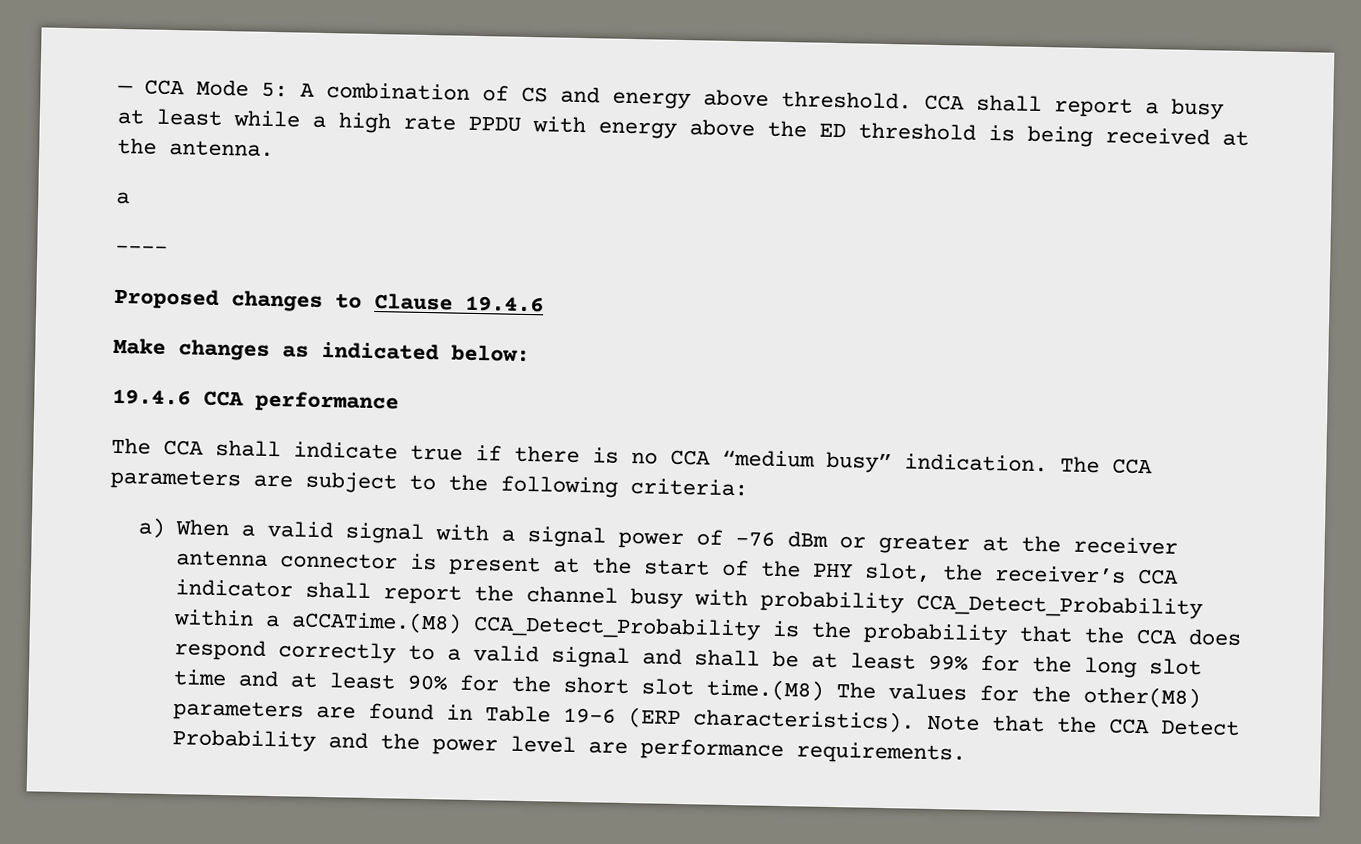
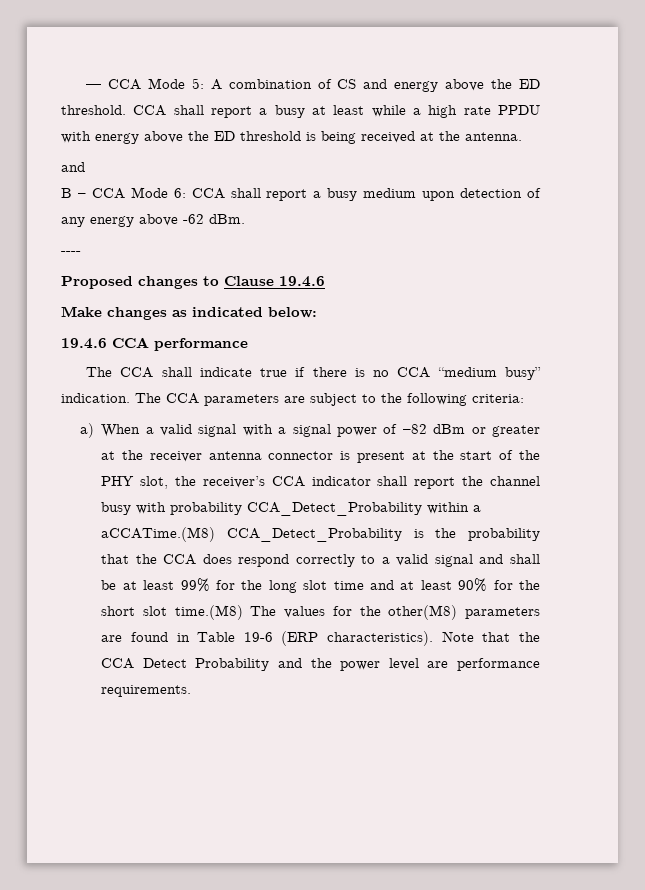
- — CCA Mode 5: A combination of CS and energy above threshold.
+ — CCA Mode 5: A combination of CS and energy above the ED threshold.
  CCA shall report a busy at least while a high rate PPDU with energy above the ED threshold is being received at the antenna.
- a
+ and
+ B – CCA Mode 6: CCA shall report a busy medium upon detection of any energy above -62 dBm.
- a) When a valid signal with a signal power of –76 dBm or greater at the receiver antenna connector is present at the start of the PHY slot, the receiver’s CCA indicator shall report the channel busy with probability CCA_Detect_Probability within a aCCATime.(M8) CCA_Detect_Probability is the probability that the CCA does respond correctly to a valid signal and shall be at least 99% for the long slot time and at least 90% for the short slot time.(M8) The values for the other(M8) parameters are found in Table 19-6 (ERP characteristics).
+ a) When a valid signal with a signal power of –82 dBm or greater at the receiver antenna connector is present at the start of the PHY slot, the receiver’s CCA indicator shall report the channel busy with probability CCA_Detect_Probability within a aCCATime.(M8) CCA_Detect_Probability is the probability that the CCA does respond correctly to a valid signal and shall be at least 99% for the long slot time and at least 90% for the short slot time.(M8) The values for the other(M8) parameters are found in Table 19-6 (ERP characteristics).

